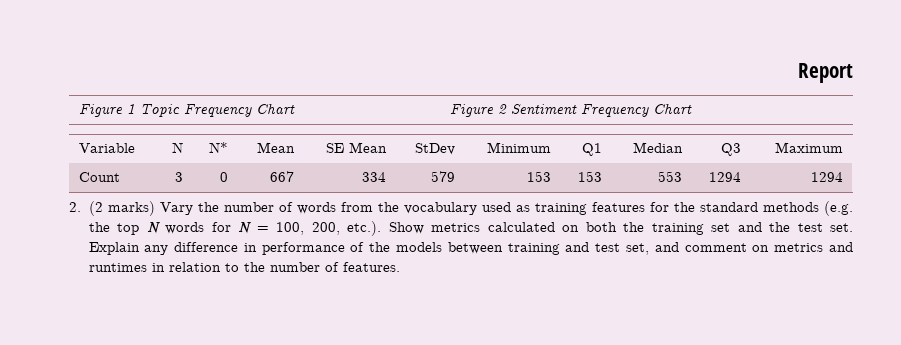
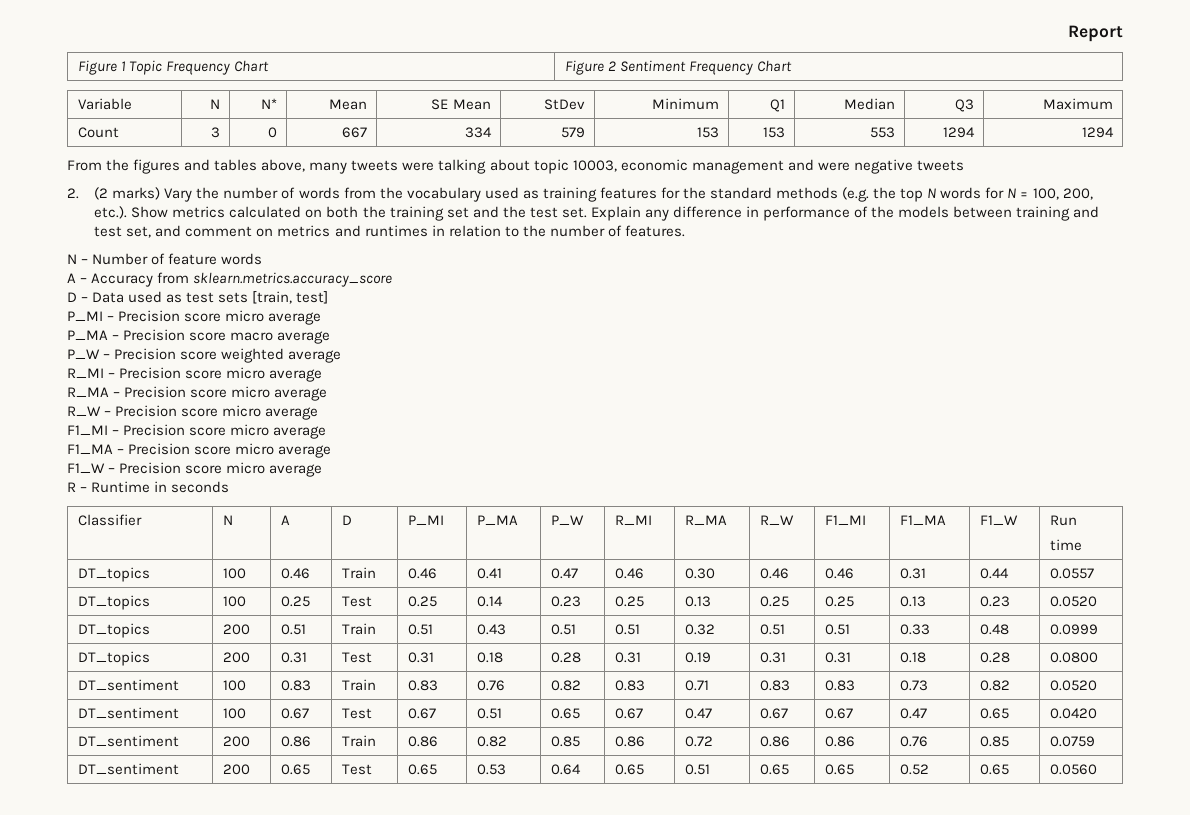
+ From the figures and tables above, many tweets were talking about topic 10003, economic management and were negative tweets
+ N – Number of feature words
+ A – Accuracy from sklearn.metrics.accuracy_score
+ D – Data used as test sets [train, test]
+ P_MI – Precision score micro average
+ P_MA – Precision score macro average
+ P_W – Precision score weighted average
+ R_MI – Precision score micro average
+ R_MA – Precision score micro average
+ R_W – Precision score micro average
+ F1_MI – Precision score micro average
+ F1_MA – Precision score micro average
+ F1_W – Precision score micro average
+ R – Runtime in seconds
+ Classifier | N | A | D | P_MI | P_MA | P_W | R_MI | R_MA | R_W | F1_MI | F1_MA | F1_W | Run
+ time
+ DT_topics | 100 | 0.46 | Train | 0.46 | 0.41 | 0.47 | 0.46 | 0.30 | 0.46 | 0.46 | 0.31 | 0.44 | 0.0557
+ DT_topics | 100 | 0.25 | Test | 0.25 | 0.14 | 0.23 | 0.25 | 0.13 | 0.25 | 0.25 | 0.13 | 0.23 | 0.0520
+ DT_topics | 200 | 0.51 | Train | 0.51 | 0.43 | 0.51 | 0.51 | 0.32 | 0.51 | 0.51 | 0.33 | 0.48 | 0.0999
+ DT_topics | 200 | 0.31 | Test | 0.31 | 0.18 | 0.28 | 0.31 | 0.19 | 0.31 | 0.31 | 0.18 | 0.28 | 0.0800
+ DT_sentiment | 100 | 0.83 | Train | 0.83 | 0.76 | 0.82 | 0.83 | 0.71 | 0.83 | 0.83 | 0.73 | 0.82 | 0.0520
+ DT_sentiment | 100 | 0.67 | Test | 0.67 | 0.51 | 0.65 | 0.67 | 0.47 | 0.67 | 0.67 | 0.47 | 0.65 | 0.0420
+ DT_sentiment | 200 | 0.86 | Train | 0.86 | 0.82 | 0.85 | 0.86 | 0.72 | 0.86 | 0.86 | 0.76 | 0.85 | 0.0759
+ DT_sentiment | 200 | 0.65 | Test | 0.65 | 0.53 | 0.64 | 0.65 | 0.51 | 0.65 | 0.65 | 0.52 | 0.65 | 0.0560

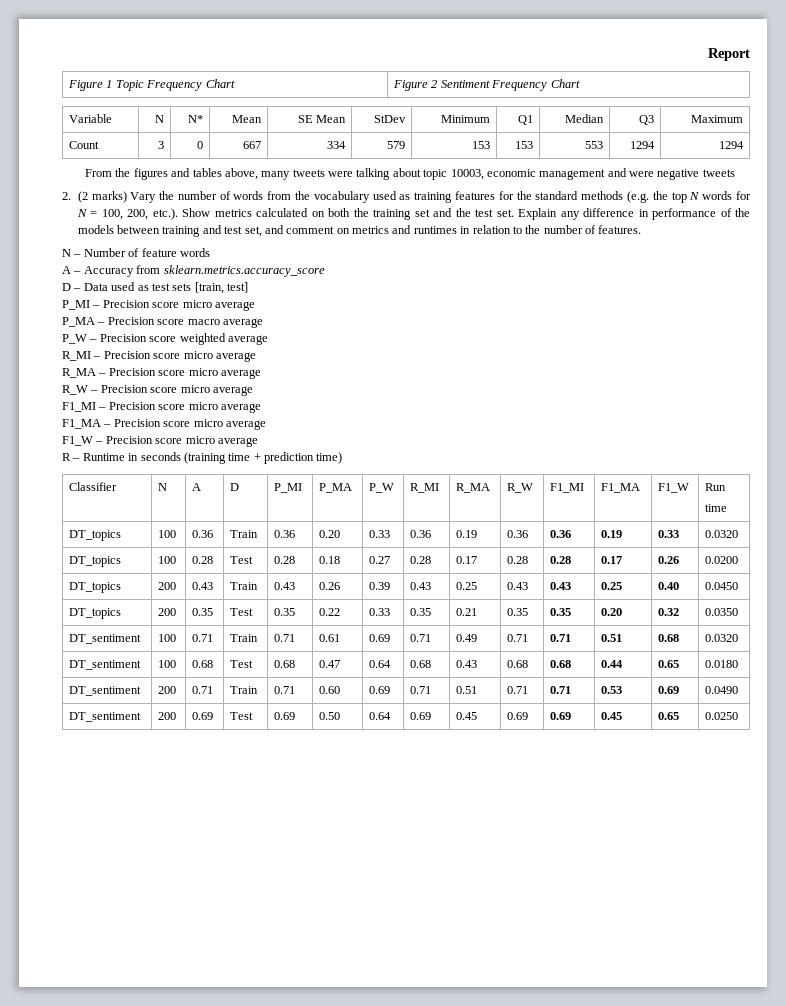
- R – Runtime in seconds
+ R – Runtime in seconds (training time + prediction time)
- DT_topics | 100 | 0.46 | Train | 0.46 | 0.41 | 0.47 | 0.46 | 0.30 | 0.46 | 0.46 | 0.31 | 0.44 | 0.0557
- DT_topics | 100 | 0.25 | Test | 0.25 | 0.14 | 0.23 | 0.25 | 0.13 | 0.25 | 0.25 | 0.13 | 0.23 | 0.0520
- DT_topics | 200 | 0.51 | Train | 0.51 | 0.43 | 0.51 | 0.51 | 0.32 | 0.51 | 0.51 | 0.33 | 0.48 | 0.0999
- DT_topics | 200 | 0.31 | Test | 0.31 | 0.18 | 0.28 | 0.31 | 0.19 | 0.31 | 0.31 | 0.18 | 0.28 | 0.0800
- DT_sentiment | 100 | 0.83 | Train | 0.83 | 0.76 | 0.82 | 0.83 | 0.71 | 0.83 | 0.83 | 0.73 | 0.82 | 0.0520
- DT_sentiment | 100 | 0.67 | Test | 0.67 | 0.51 | 0.65 | 0.67 | 0.47 | 0.67 | 0.67 | 0.47 | 0.65 | 0.0420
- DT_sentiment | 200 | 0.86 | Train | 0.86 | 0.82 | 0.85 | 0.86 | 0.72 | 0.86 | 0.86 | 0.76 | 0.85 | 0.0759
- DT_sentiment | 200 | 0.65 | Test | 0.65 | 0.53 | 0.64 | 0.65 | 0.51 | 0.65 | 0.65 | 0.52 | 0.65 | 0.0560
+ DT_topics | 100 | 0.36 | Train | 0.36 | 0.20 | 0.33 | 0.36 | 0.19 | 0.36 | 0.36 | 0.19 | 0.33 | 0.0320
+ DT_topics | 100 | 0.28 | Test | 0.28 | 0.18 | 0.27 | 0.28 | 0.17 | 0.28 | 0.28 | 0.17 | 0.26 | 0.0200
+ DT_topics | 200 | 0.43 | Train | 0.43 | 0.26 | 0.39 | 0.43 | 0.25 | 0.43 | 0.43 | 0.25 | 0.40 | 0.0450
+ DT_topics | 200 | 0.35 | Test | 0.35 | 0.22 | 0.33 | 0.35 | 0.21 | 0.35 | 0.35 | 0.20 | 0.32 | 0.0350
+ DT_sentiment | 100 | 0.71 | Train | 0.71 | 0.61 | 0.69 | 0.71 | 0.49 | 0.71 | 0.71 | 0.51 | 0.68 | 0.0320
+ DT_sentiment | 100 | 0.68 | Test | 0.68 | 0.47 | 0.64 | 0.68 | 0.43 | 0.68 | 0.68 | 0.44 | 0.65 | 0.0180
+ DT_sentiment | 200 | 0.71 | Train | 0.71 | 0.60 | 0.69 | 0.71 | 0.51 | 0.71 | 0.71 | 0.53 | 0.69 | 0.0490
+ DT_sentiment | 200 | 0.69 | Test | 0.69 | 0.50 | 0.64 | 0.69 | 0.45 | 0.69 | 0.69 | 0.45 | 0.65 | 0.0250

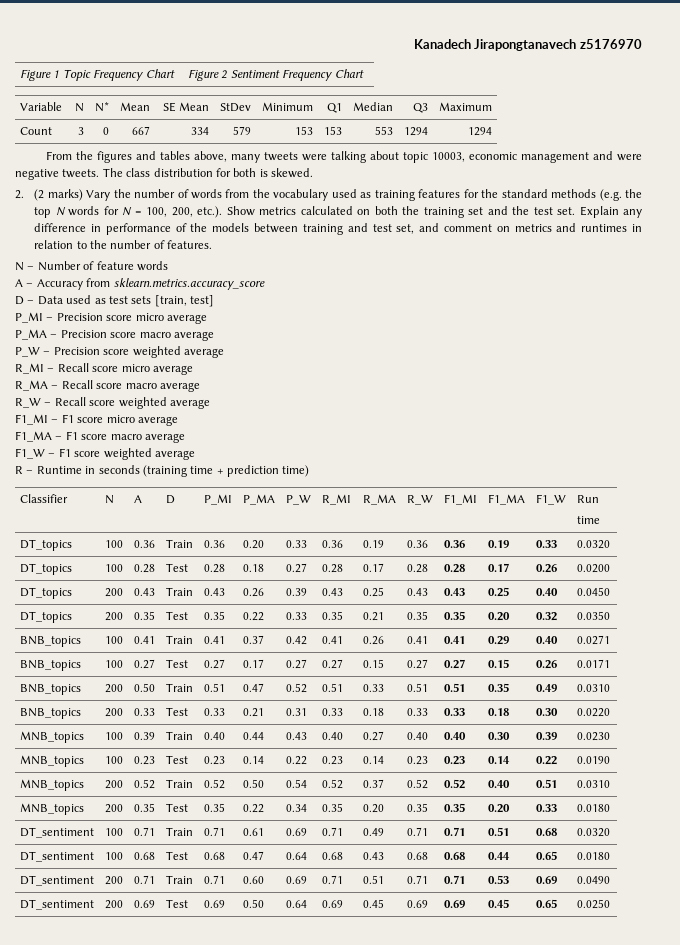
- Report
+ Kanadech Jirapongtanavech z5176970
- From the figures and tables above, many tweets were talking about topic 10003, economic management and were negative tweets
+ From the figures and tables above, many tweets were talking about topic 10003, economic management and were negative tweets. The class distribution for both is skewed.
- R_MI – Precision score micro average
+ R_MI – Recall score micro average
- R_MA – Precision score micro average
+ R_MA – Recall score macro average
- R_W – Precision score micro average
+ R_W – Recall score weighted average
- F1_MI – Precision score micro average
+ F1_MI – F1 score micro average
- F1_MA – Precision score micro average
+ F1_MA – F1 score macro average
- F1_W – Precision score micro average
+ F1_W – F1 score weighted average
+ BNB_topics | 100 | 0.41 | Train | 0.41 | 0.37 | 0.42 | 0.41 | 0.26 | 0.41 | 0.41 | 0.29 | 0.40 | 0.0271
+ BNB_topics | 100 | 0.27 | Test | 0.27 | 0.17 | 0.27 | 0.27 | 0.15 | 0.27 | 0.27 | 0.15 | 0.26 | 0.0171
+ BNB_topics | 200 | 0.50 | Train | 0.51 | 0.47 | 0.52 | 0.51 | 0.33 | 0.51 | 0.51 | 0.35 | 0.49 | 0.0310
+ BNB_topics | 200 | 0.33 | Test | 0.33 | 0.21 | 0.31 | 0.33 | 0.18 | 0.33 | 0.33 | 0.18 | 0.30 | 0.0220
+ MNB_topics | 100 | 0.39 | Train | 0.40 | 0.44 | 0.43 | 0.40 | 0.27 | 0.40 | 0.40 | 0.30 | 0.39 | 0.0230
+ MNB_topics | 100 | 0.23 | Test | 0.23 | 0.14 | 0.22 | 0.23 | 0.14 | 0.23 | 0.23 | 0.14 | 0.22 | 0.0190
+ MNB_topics | 200 | 0.52 | Train | 0.52 | 0.50 | 0.54 | 0.52 | 0.37 | 0.52 | 0.52 | 0.40 | 0.51 | 0.0310
+ MNB_topics | 200 | 0.35 | Test | 0.35 | 0.22 | 0.34 | 0.35 | 0.20 | 0.35 | 0.35 | 0.20 | 0.33 | 0.0180

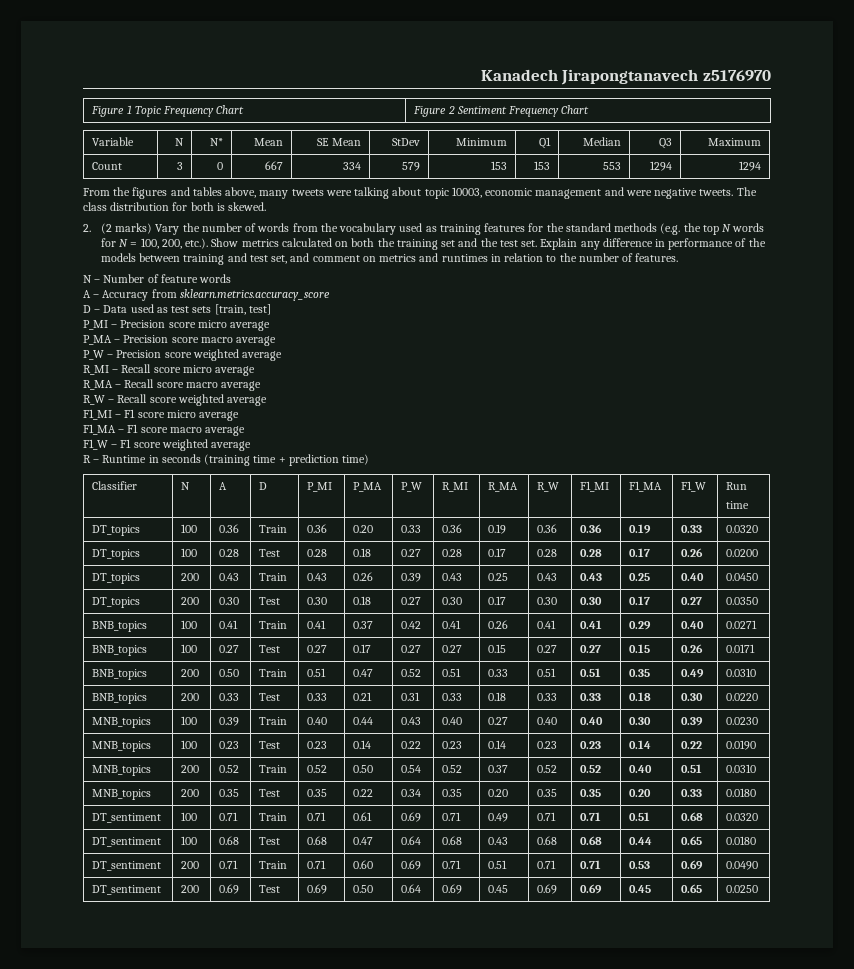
- DT_topics | 200 | 0.35 | Test | 0.35 | 0.22 | 0.33 | 0.35 | 0.21 | 0.35 | 0.35 | 0.20 | 0.32 | 0.0350
+ DT_topics | 200 | 0.30 | Test | 0.30 | 0.18 | 0.27 | 0.30 | 0.17 | 0.30 | 0.30 | 0.17 | 0.27 | 0.0350

